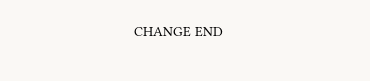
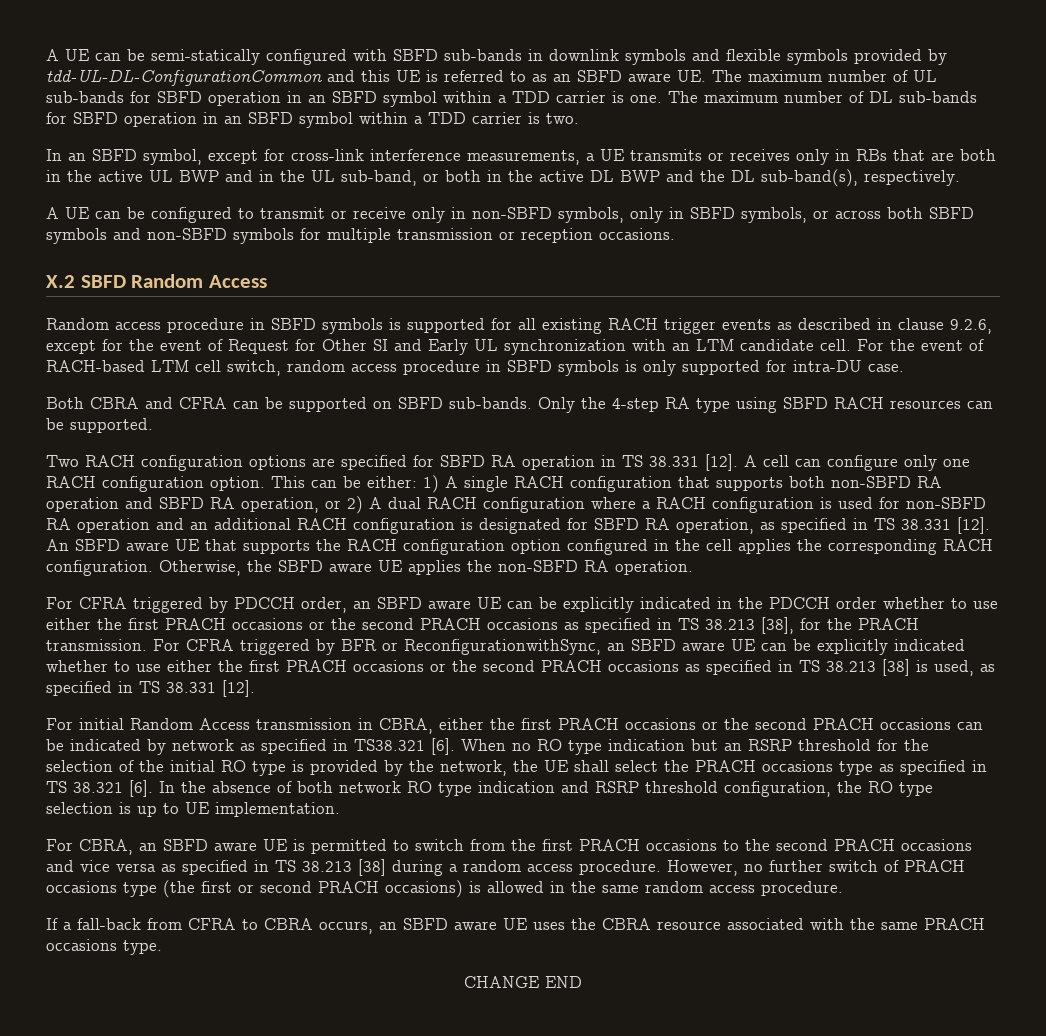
+ A UE can be semi-statically configured with SBFD sub-bands in downlink symbols and flexible symbols provided by tdd-UL-DL-ConfigurationCommon and this UE is referred to as an SBFD aware UE. The maximum number of UL sub-bands for SBFD operation in an SBFD symbol within a TDD carrier is one. The maximum number of DL sub-bands for SBFD operation in an SBFD symbol within a TDD carrier is two.
+ In an SBFD symbol, except for cross-link interference measurements, a UE transmits or receives only in RBs that are both in the active UL BWP and in the UL sub-band, or both in the active DL BWP and the DL sub-band(s), respectively.
+ A UE can be configured to transmit or receive only in non-SBFD symbols, only in SBFD symbols, or across both SBFD symbols and non-SBFD symbols for multiple transmission or reception occasions.
+ X.2 SBFD Random Access
+ Random access procedure in SBFD symbols is supported for all existing RACH trigger events as described in clause 9.2.6, except for the event of Request for Other SI and Early UL synchronization with an LTM candidate cell. For the event of RACH-based LTM cell switch, random access procedure in SBFD symbols is only supported for intra-DU case.
+ Both CBRA and CFRA can be supported on SBFD sub-bands. Only the 4-step RA type using SBFD RACH resources can be supported.
+ Two RACH configuration options are specified for SBFD RA operation in TS 38.331 [12]. A cell can configure only one RACH configuration option. This can be either: 1) A single RACH configuration that supports both non-SBFD RA operation and SBFD RA operation, or 2) A dual RACH configuration where a RACH configuration is used for non-SBFD RA operation and an additional RACH configuration is designated for SBFD RA operation, as specified in TS 38.331 [12]. An SBFD aware UE that supports the RACH configuration option configured in the cell applies the corresponding RACH configuration. Otherwise, the SBFD aware UE applies the non-SBFD RA operation.
+ For CFRA triggered by PDCCH order, an SBFD aware UE can be explicitly indicated in the PDCCH order whether to use either the first PRACH occasions or the second PRACH occasions as specified in TS 38.213 [38], for the PRACH transmission. For CFRA triggered by BFR or ReconfigurationwithSync, an SBFD aware UE can be explicitly indicated whether to use either the first PRACH occasions or the second PRACH occasions as specified in TS 38.213 [38] is used, as specified in TS 38.331 [12].
+ For initial Random Access transmission in CBRA, either the first PRACH occasions or the second PRACH occasions can be indicated by network as specified in TS38.321 [6]. When no RO type indication but an RSRP threshold for the selection of the initial RO type is provided by the network, the UE shall select the PRACH occasions type as specified in TS 38.321 [6]. In the absence of both network RO type indication and RSRP threshold configuration, the RO type selection is up to UE implementation.
+ For CBRA, an SBFD aware UE is permitted to switch from the first PRACH occasions to the second PRACH occasions and vice versa as specified in TS 38.213 [38] during a random access procedure. However, no further switch of PRACH occasions type (the first or second PRACH occasions) is allowed in the same random access procedure.
+ If a fall-back from CFRA to CBRA occurs, an SBFD aware UE uses the CBRA resource associated with the same PRACH occasions type.

